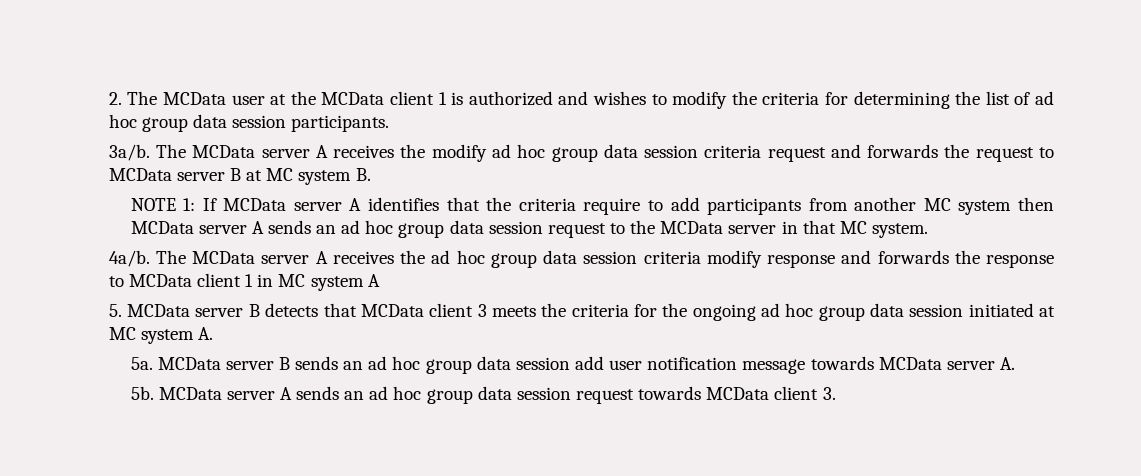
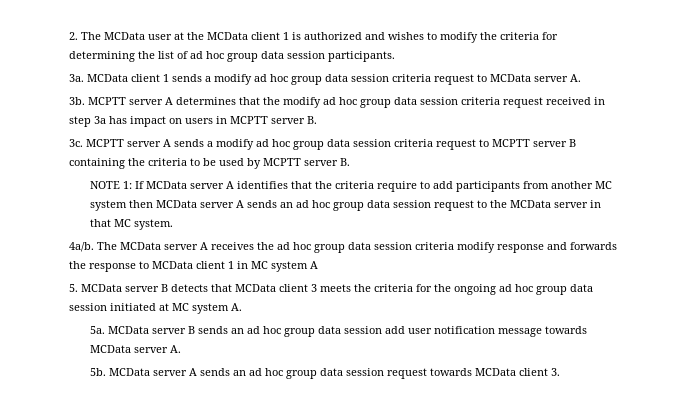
- 3a/b. The MCData server A receives the modify ad hoc group data session criteria request and forwards the request to MCData server B at MC system B.
+ 3a. MCData client 1 sends a modify ad hoc group data session criteria request to MCData server A.
+ 3b. MCPTT server A determines that the modify ad hoc group data session criteria request received in step 3a has impact on users in MCPTT server B.
+ 3c. MCPTT server A sends a modify ad hoc group data session criteria request to MCPTT server B containing the criteria to be used by MCPTT server B.

